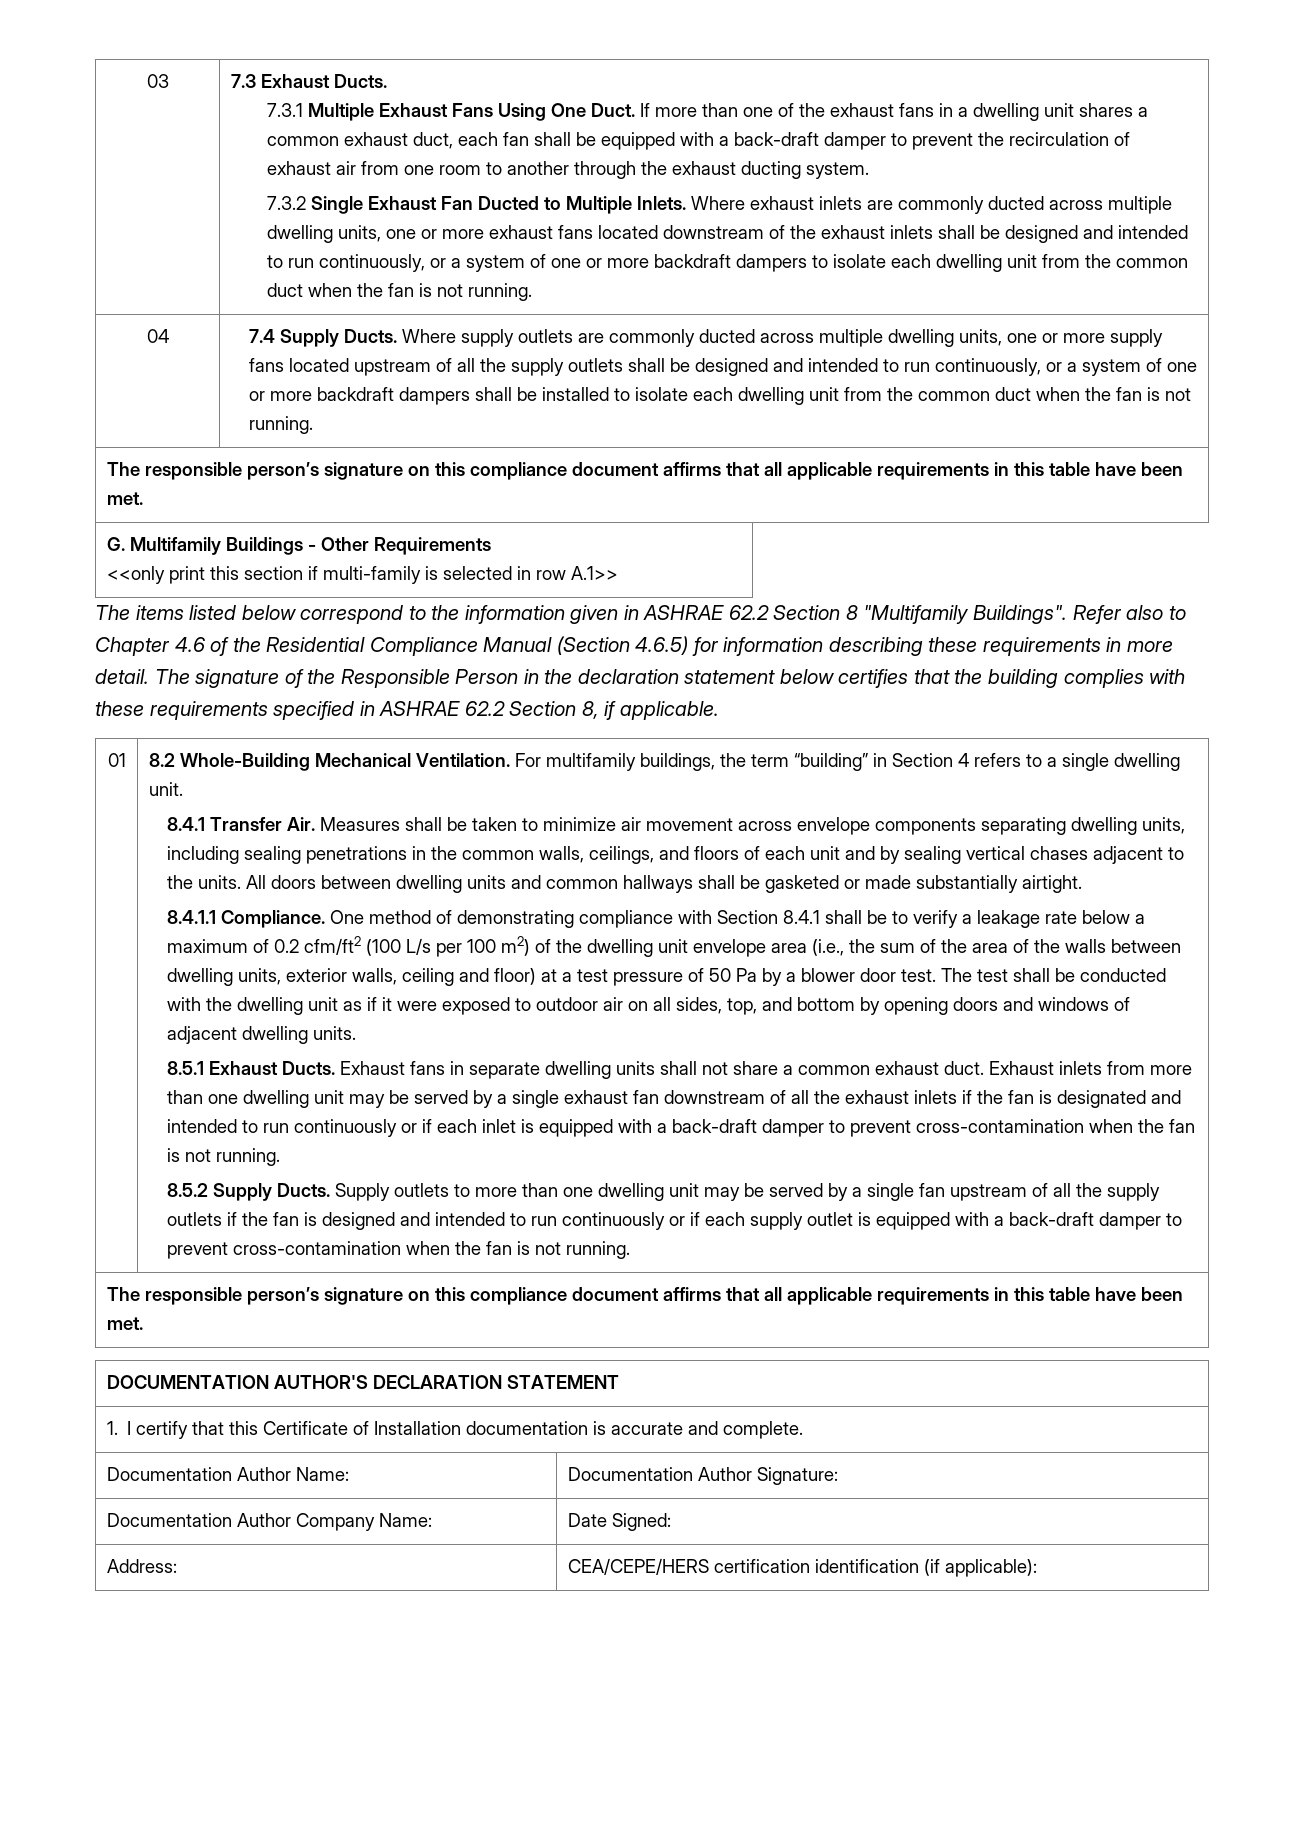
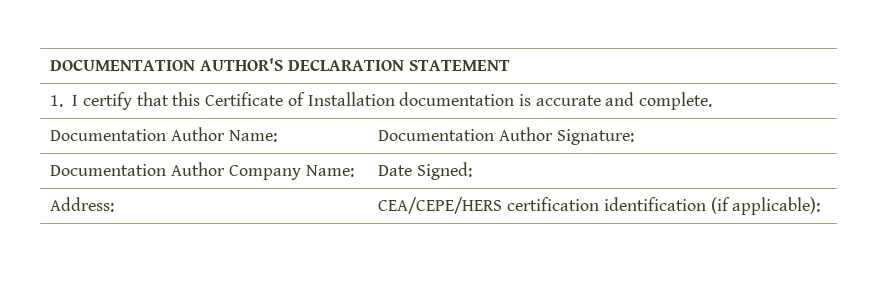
- 03 | 7.3 Exhaust Ducts.
- 7.3.1 Multiple Exhaust Fans Using One Duct. If more than one of the exhaust fans in a dwelling unit shares a common exhaust duct, each fan shall be equipped with a back-draft damper to prevent the recirculation of exhaust air from one room to another through the exhaust ducting system.
- 7.3.2 Single Exhaust Fan Ducted to Multiple Inlets. Where exhaust inlets are commonly ducted across multiple dwelling units, one or more exhaust fans located downstream of the exhaust inlets shall be designed and intended to run continuously, or a system of one or more backdraft dampers to isolate each dwelling unit from the common duct when the fan is not running.
- 04 | 7.4 Supply Ducts. Where supply outlets are commonly ducted across multiple dwelling units, one or more supply fans located upstream of all the supply outlets shall be designed and intended to run continuously, or a system of one or more backdraft dampers shall be installed to isolate each dwelling unit from the common duct when the fan is not running.
- The responsible person’s signature on this compliance document affirms that all applicable requirements in this table have been met.
- G. Multifamily Buildings - Other Requirements
- <<only print this section if multi-family is selected in row A.1>>
- The items listed below correspond to the information given in ASHRAE 62.2 Section 8 "Multifamily Buildings". Refer also to Chapter 4.6 of the Residential Compliance Manual (Section 4.6.5) for information describing these requirements in more detail. The signature of the Responsible Person in the declaration statement below certifies that the building complies with these requirements specified in ASHRAE 62.2 Section 8, if applicable.
- 01 | 8.2 Whole-Building Mechanical Ventilation. For multifamily buildings, the term “building” in Section 4 refers to a single dwelling unit.
- 8.4.1 Transfer Air. Measures shall be taken to minimize air movement across envelope components separating dwelling units, including sealing penetrations in the common walls, ceilings, and floors of each unit and by sealing vertical chases adjacent to the units. All doors between dwelling units and common hallways shall be gasketed or made substantially airtight.
- 8.4.1.1 Compliance. One method of demonstrating compliance with Section 8.4.1 shall be to verify a leakage rate below a maximum of 0.2 cfm/ft2 (100 L/s per 100 m2) of the dwelling unit envelope area (i.e., the sum of the area of the walls between dwelling units, exterior walls, ceiling and floor) at a test pressure of 50 Pa by a blower door test. The test shall be conducted with the dwelling unit as if it were exposed to outdoor air on all sides, top, and bottom by opening doors and windows of adjacent dwelling units.
- 8.5.1 Exhaust Ducts. Exhaust fans in separate dwelling units shall not share a common exhaust duct. Exhaust inlets from more than one dwelling unit may be served by a single exhaust fan downstream of all the exhaust inlets if the fan is designated and intended to run continuously or if each inlet is equipped with a back-draft damper to prevent cross-contamination when the fan is not running.
- 8.5.2 Supply Ducts. Supply outlets to more than one dwelling unit may be served by a single fan upstream of all the supply outlets if the fan is designed and intended to run continuously or if each supply outlet is equipped with a back-draft damper to prevent cross-contamination when the fan is not running.
- The responsible person’s signature on this compliance document affirms that all applicable requirements in this table have been met.

